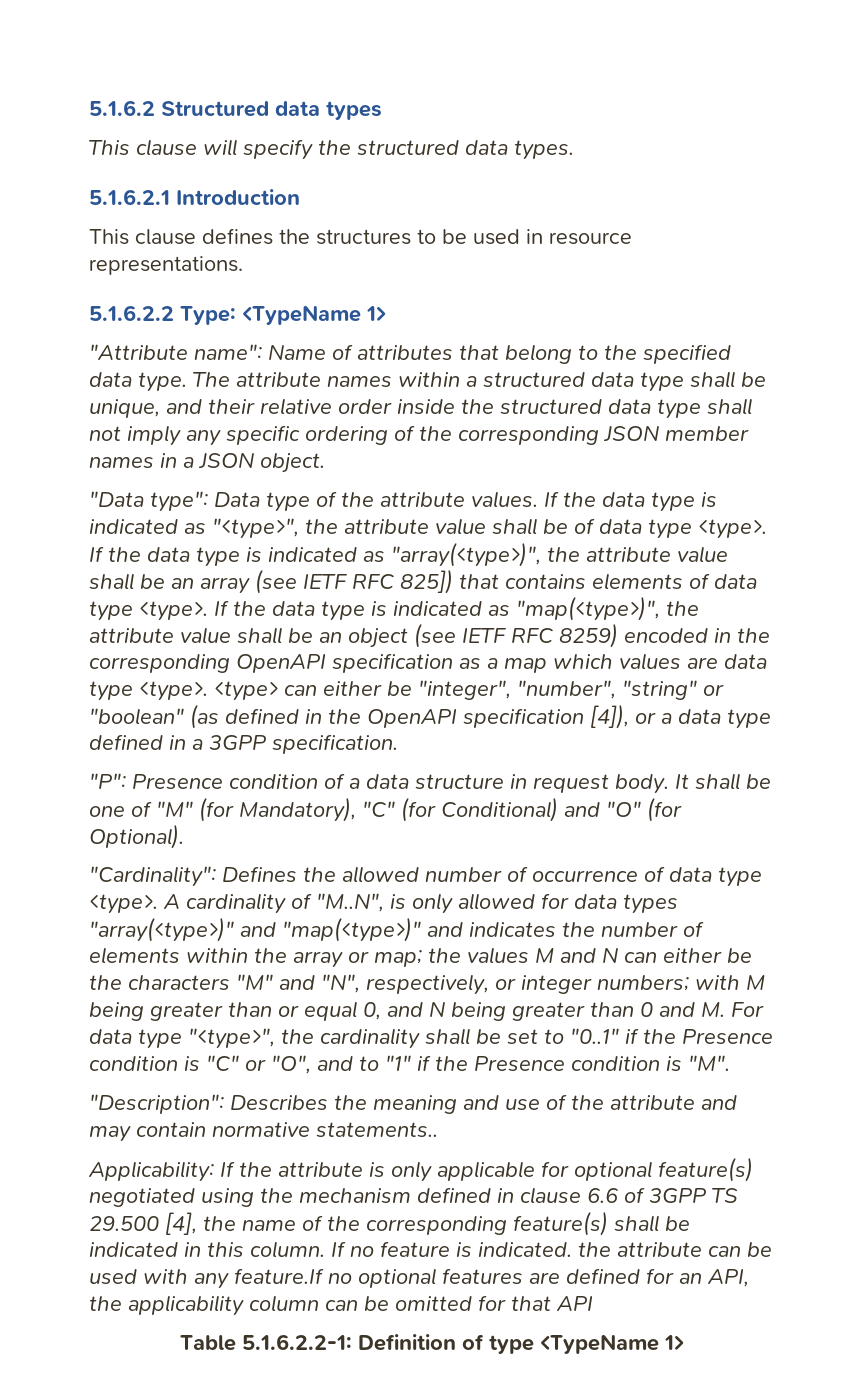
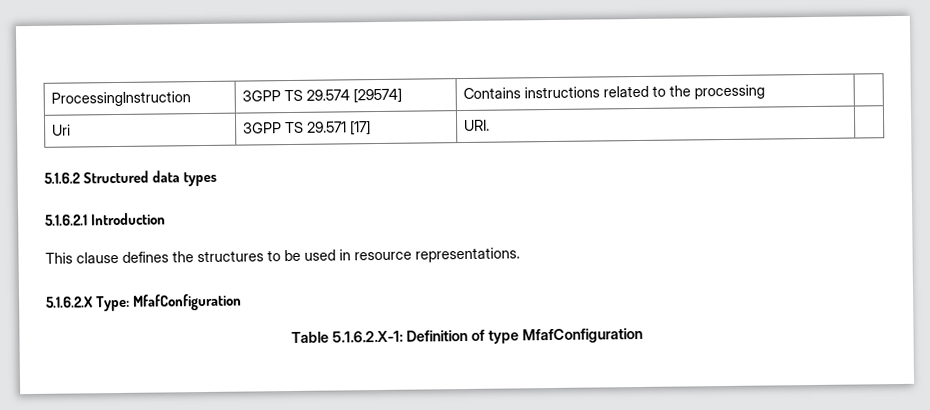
+ ProcessingInstruction | 3GPP TS 29.574 [29574] | Contains instructions related to the processing |
+ Uri | 3GPP TS 29.571 [17] | URI. |
  5.1.6.2 Structured data types
- This clause will specify the structured data types.
- 5.1.6.2.2 Type: <TypeName 1>
- "Attribute name": Name of attributes that belong to the specified data type. The attribute names within a structured data type shall be unique, and their relative order inside the structured data type shall not imply any specific ordering of the corresponding JSON member names in a JSON object.
- "Data type": Data type of the attribute values. If the data type is indicated as "<type>", the attribute value shall be of data type <type>. If the data type is indicated as "array(<type>)", the attribute value shall be an array (see IETF RFC 825]) that contains elements of data type <type>. If the data type is indicated as "map(<type>)", the attribute value shall be an object (see IETF RFC 8259) encoded in the corresponding OpenAPI specification as a map which values are data type <type>. <type> can either be "integer", "number", "string" or "boolean" (as defined in the OpenAPI specification [4]), or a data type defined in a 3GPP specification.
- "P": Presence condition of a data structure in request body. It shall be one of "M" (for Mandatory), "C" (for Conditional) and "O" (for Optional).
- "Cardinality": Defines the allowed number of occurrence of data type <type>. A cardinality of "M..N", is only allowed for data types "array(<type>)" and "map(<type>)" and indicates the number of elements within the array or map; the values M and N can either be the characters "M" and "N", respectively, or integer numbers; with M being greater than or equal 0, and N being greater than 0 and M. For data type "<type>", the cardinality shall be set to "0..1" if the Presence condition is "C" or "O", and to "1" if the Presence condition is "M".
- "Description": Describes the meaning and use of the attribute and may contain normative statements..
- Applicability: If the attribute is only applicable for optional feature(s) negotiated using the mechanism defined in clause 6.6 of 3GPP TS 29.500 [4], the name of the corresponding feature(s) shall be indicated in this column. If no feature is indicated. the attribute can be used with any feature.If no optional features are defined for an API, the applicability column can be omitted for that API
+ 5.1.6.2.X Type: MfafConfiguration
- Table 5.1.6.2.2-1: Definition of type <TypeName 1>
+ Table 5.1.6.2.X-1: Definition of type MfafConfiguration

